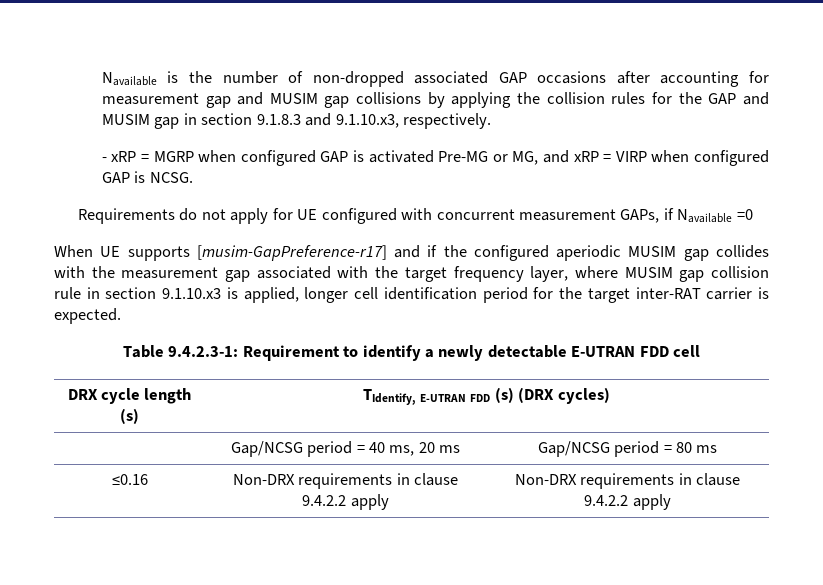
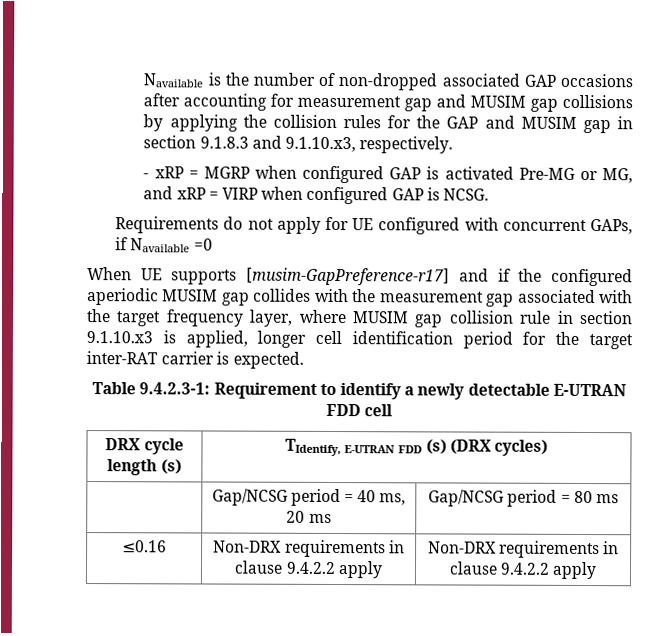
- Requirements do not apply for UE configured with concurrent measurement GAPs, if Navailable =0
+ Requirements do not apply for UE configured with concurrent GAPs, if Navailable =0

